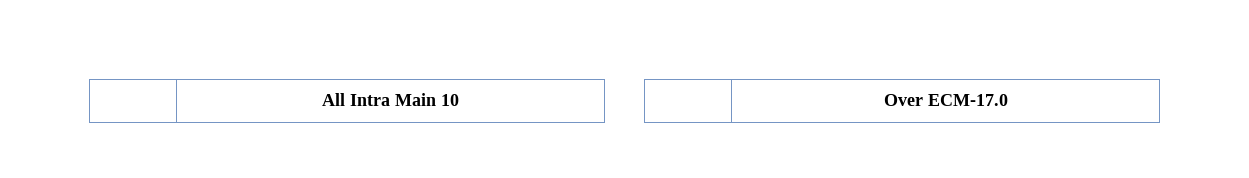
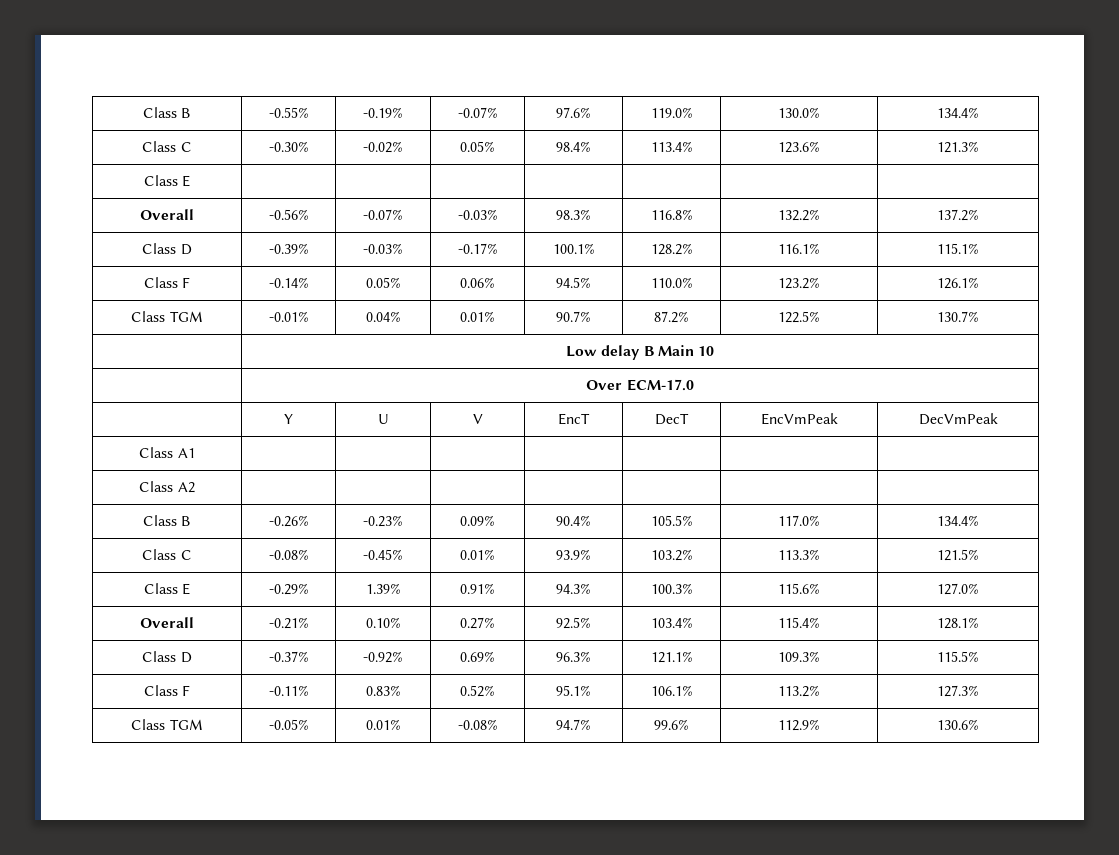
- | All Intra Main 10
+ Class B | -0.55% | -0.19% | -0.07% | 97.6% | 119.0% | 130.0% | 134.4%
+ Class C | -0.30% | -0.02% | 0.05% | 98.4% | 113.4% | 123.6% | 121.3%
+ Class E | | | | | | |
+ Overall | -0.56% | -0.07% | -0.03% | 98.3% | 116.8% | 132.2% | 137.2%
+ Class D | -0.39% | -0.03% | -0.17% | 100.1% | 128.2% | 116.1% | 115.1%
+ Class F | -0.14% | 0.05% | 0.06% | 94.5% | 110.0% | 123.2% | 126.1%
+ Class TGM | -0.01% | 0.04% | 0.01% | 90.7% | 87.2% | 122.5% | 130.7%
+ | Low delay B Main 10
  | Over ECM-17.0
+ | Y | U | V | EncT | DecT | EncVmPeak | DecVmPeak
+ Class A1 | | | | | | |
+ Class A2 | | | | | | |
+ Class B | -0.26% | -0.23% | 0.09% | 90.4% | 105.5% | 117.0% | 134.4%
+ Class C | -0.08% | -0.45% | 0.01% | 93.9% | 103.2% | 113.3% | 121.5%
+ Class E | -0.29% | 1.39% | 0.91% | 94.3% | 100.3% | 115.6% | 127.0%
+ Overall | -0.21% | 0.10% | 0.27% | 92.5% | 103.4% | 115.4% | 128.1%
+ Class D | -0.37% | -0.92% | 0.69% | 96.3% | 121.1% | 109.3% | 115.5%
+ Class F | -0.11% | 0.83% | 0.52% | 95.1% | 106.1% | 113.2% | 127.3%
+ Class TGM | -0.05% | 0.01% | -0.08% | 94.7% | 99.6% | 112.9% | 130.6%

